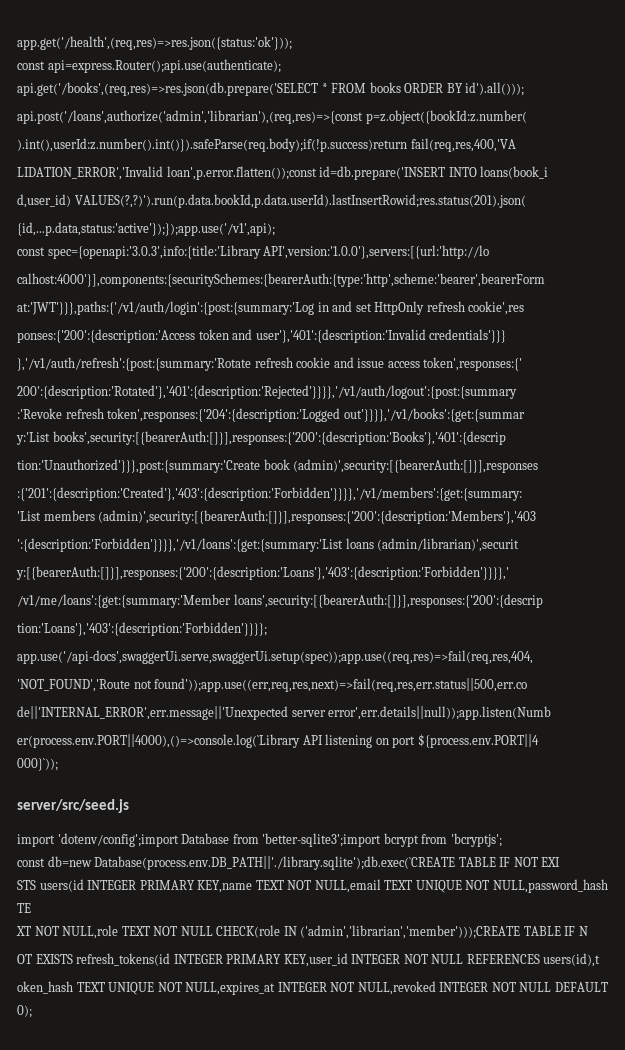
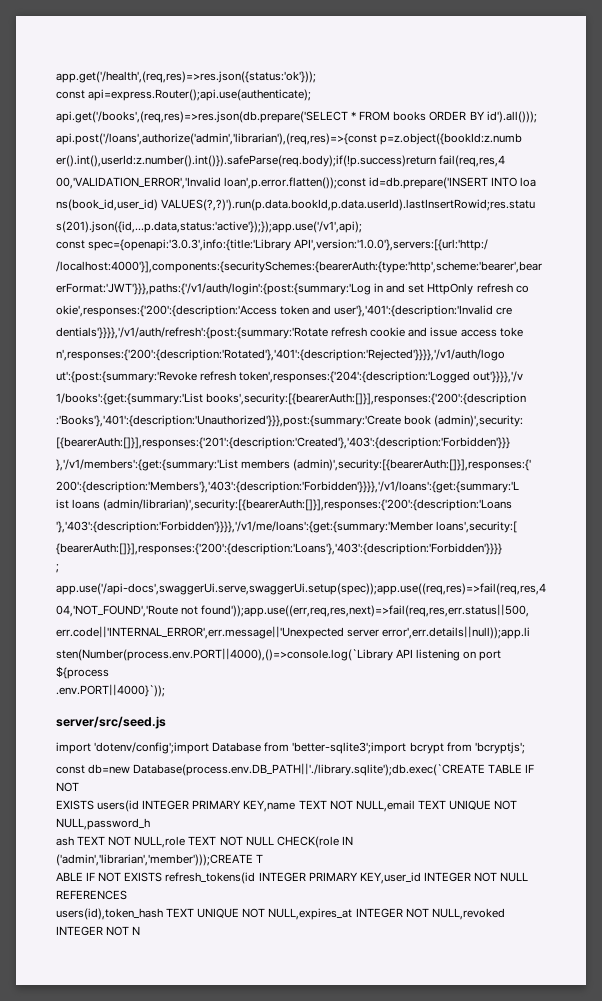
- api.post('/loans',authorize('admin','librarian'),(req,res)=>{const p=z.object({bookId:z.number(
- ).int(),userId:z.number().int()}).safeParse(req.body);if(!p.success)return fail(req,res,400,'VA
- LIDATION_ERROR','Invalid loan',p.error.flatten());const id=db.prepare('INSERT INTO loans(book_i
- d,user_id) VALUES(?,?)').run(p.data.bookId,p.data.userId).lastInsertRowid;res.status(201).json(
- {id,...p.data,status:'active'});});app.use('/v1',api);
+ api.post('/loans',authorize('admin','librarian'),(req,res)=>{const p=z.object({bookId:z.numb
+ er().int(),userId:z.number().int()}).safeParse(req.body);if(!p.success)return fail(req,res,4
+ 00,'VALIDATION_ERROR','Invalid loan',p.error.flatten());const id=db.prepare('INSERT INTO loa
+ ns(book_id,user_id) VALUES(?,?)').run(p.data.bookId,p.data.userId).lastInsertRowid;res.statu
+ s(201).json({id,...p.data,status:'active'});});app.use('/v1',api);
- const spec={openapi:'3.0.3',info:{title:'Library API',version:'1.0.0'},servers:[{url:'http://lo
- calhost:4000'}],components:{securitySchemes:{bearerAuth:{type:'http',scheme:'bearer',bearerForm
- at:'JWT'}}},paths:{'/v1/auth/login':{post:{summary:'Log in and set HttpOnly refresh cookie',res
- ponses:{'200':{description:'Access token and user'},'401':{description:'Invalid credentials'}}}
- },'/v1/auth/refresh':{post:{summary:'Rotate refresh cookie and issue access token',responses:{'
- 200':{description:'Rotated'},'401':{description:'Rejected'}}}},'/v1/auth/logout':{post:{summary
- :'Revoke refresh token',responses:{'204':{description:'Logged out'}}}},'/v1/books':{get:{summar
- y:'List books',security:[{bearerAuth:[]}],responses:{'200':{description:'Books'},'401':{descrip
- tion:'Unauthorized'}}},post:{summary:'Create book (admin)',security:[{bearerAuth:[]}],responses
- :{'201':{description:'Created'},'403':{description:'Forbidden'}}}},'/v1/members':{get:{summary:
- 'List members (admin)',security:[{bearerAuth:[]}],responses:{'200':{description:'Members'},'403
- ':{description:'Forbidden'}}}},'/v1/loans':{get:{summary:'List loans (admin/librarian)',securit
- y:[{bearerAuth:[]}],responses:{'200':{description:'Loans'},'403':{description:'Forbidden'}}}},'
- /v1/me/loans':{get:{summary:'Member loans',security:[{bearerAuth:[]}],responses:{'200':{descrip
- tion:'Loans'},'403':{description:'Forbidden'}}}};
- app.use('/api-docs',swaggerUi.serve,swaggerUi.setup(spec));app.use((req,res)=>fail(req,res,404,
- 'NOT_FOUND','Route not found'));app.use((err,req,res,next)=>fail(req,res,err.status||500,err.co
- de||'INTERNAL_ERROR',err.message||'Unexpected server error',err.details||null));app.listen(Numb
- er(process.env.PORT||4000),()=>console.log(`Library API listening on port ${process.env.PORT||4
- 000}`));
+ const spec={openapi:'3.0.3',info:{title:'Library API',version:'1.0.0'},servers:[{url:'http:/
+ /localhost:4000'}],components:{securitySchemes:{bearerAuth:{type:'http',scheme:'bearer',bear
+ erFormat:'JWT'}}},paths:{'/v1/auth/login':{post:{summary:'Log in and set HttpOnly refresh co
+ okie',responses:{'200':{description:'Access token and user'},'401':{description:'Invalid cre
+ dentials'}}}},'/v1/auth/refresh':{post:{summary:'Rotate refresh cookie and issue access toke
+ n',responses:{'200':{description:'Rotated'},'401':{description:'Rejected'}}}},'/v1/auth/logo
+ ut':{post:{summary:'Revoke refresh token',responses:{'204':{description:'Logged out'}}}},'/v
+ 1/books':{get:{summary:'List books',security:[{bearerAuth:[]}],responses:{'200':{description
+ :'Books'},'401':{description:'Unauthorized'}}},post:{summary:'Create book (admin)',security:
+ [{bearerAuth:[]}],responses:{'201':{description:'Created'},'403':{description:'Forbidden'}}}
+ },'/v1/members':{get:{summary:'List members (admin)',security:[{bearerAuth:[]}],responses:{'
+ 200':{description:'Members'},'403':{description:'Forbidden'}}}},'/v1/loans':{get:{summary:'L
+ ist loans (admin/librarian)',security:[{bearerAuth:[]}],responses:{'200':{description:'Loans
+ '},'403':{description:'Forbidden'}}}},'/v1/me/loans':{get:{summary:'Member loans',security:[
+ {bearerAuth:[]}],responses:{'200':{description:'Loans'},'403':{description:'Forbidden'}}}}
+ ;
+ app.use('/api-docs',swaggerUi.serve,swaggerUi.setup(spec));app.use((req,res)=>fail(req,res,4
+ 04,'NOT_FOUND','Route not found'));app.use((err,req,res,next)=>fail(req,res,err.status||500,
+ err.code||'INTERNAL_ERROR',err.message||'Unexpected server error',err.details||null));app.li
+ sten(Number(process.env.PORT||4000),()=>console.log(`Library API listening on port ${process
+ .env.PORT||4000}`));
- const db=new Database(process.env.DB_PATH||'./library.sqlite');db.exec(`CREATE TABLE IF NOT EXI
- STS users(id INTEGER PRIMARY KEY,name TEXT NOT NULL,email TEXT UNIQUE NOT NULL,password_hash TE
- XT NOT NULL,role TEXT NOT NULL CHECK(role IN ('admin','librarian','member')));CREATE TABLE IF N
- OT EXISTS refresh_tokens(id INTEGER PRIMARY KEY,user_id INTEGER NOT NULL REFERENCES users(id),t
- oken_hash TEXT UNIQUE NOT NULL,expires_at INTEGER NOT NULL,revoked INTEGER NOT NULL DEFAULT 0);
+ const db=new Database(process.env.DB_PATH||'./library.sqlite');db.exec(`CREATE TABLE IF NOT
+ EXISTS users(id INTEGER PRIMARY KEY,name TEXT NOT NULL,email TEXT UNIQUE NOT NULL,password_h
+ ash TEXT NOT NULL,role TEXT NOT NULL CHECK(role IN ('admin','librarian','member')));CREATE T
+ ABLE IF NOT EXISTS refresh_tokens(id INTEGER PRIMARY KEY,user_id INTEGER NOT NULL REFERENCES
+ users(id),token_hash TEXT UNIQUE NOT NULL,expires_at INTEGER NOT NULL,revoked INTEGER NOT N

